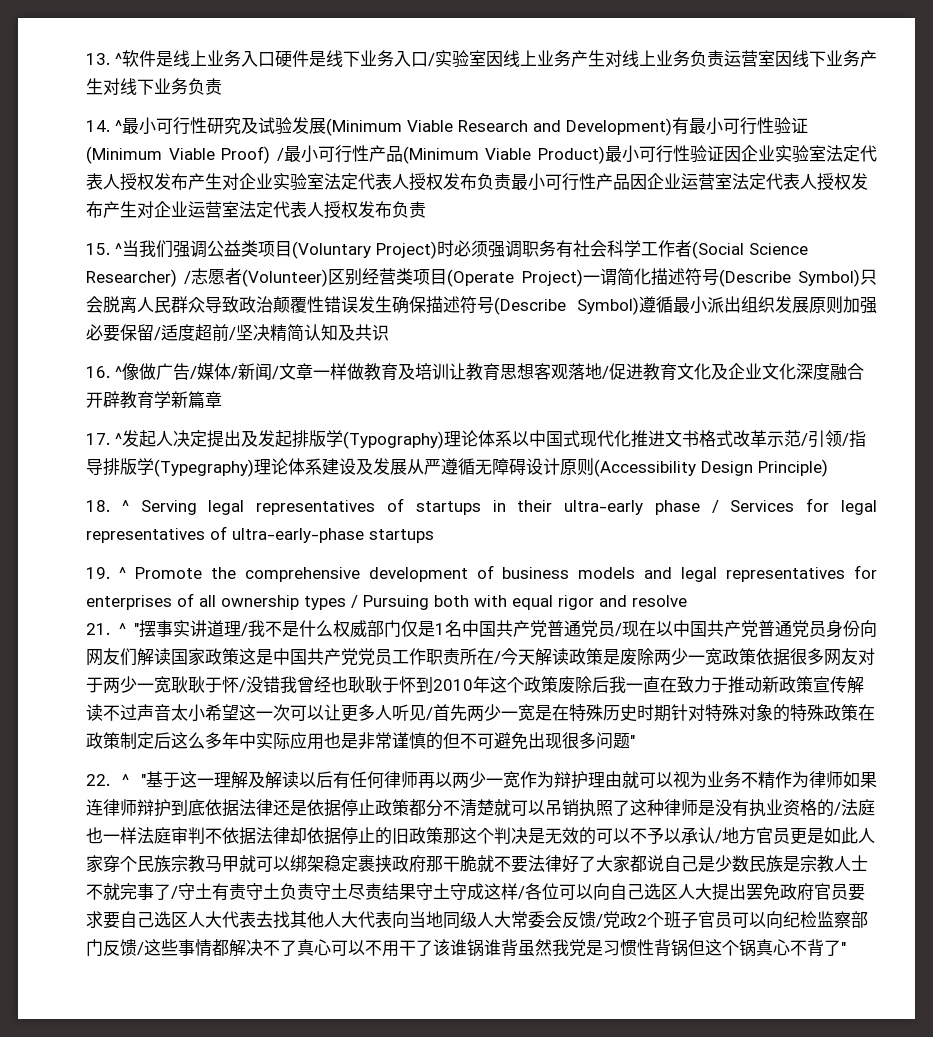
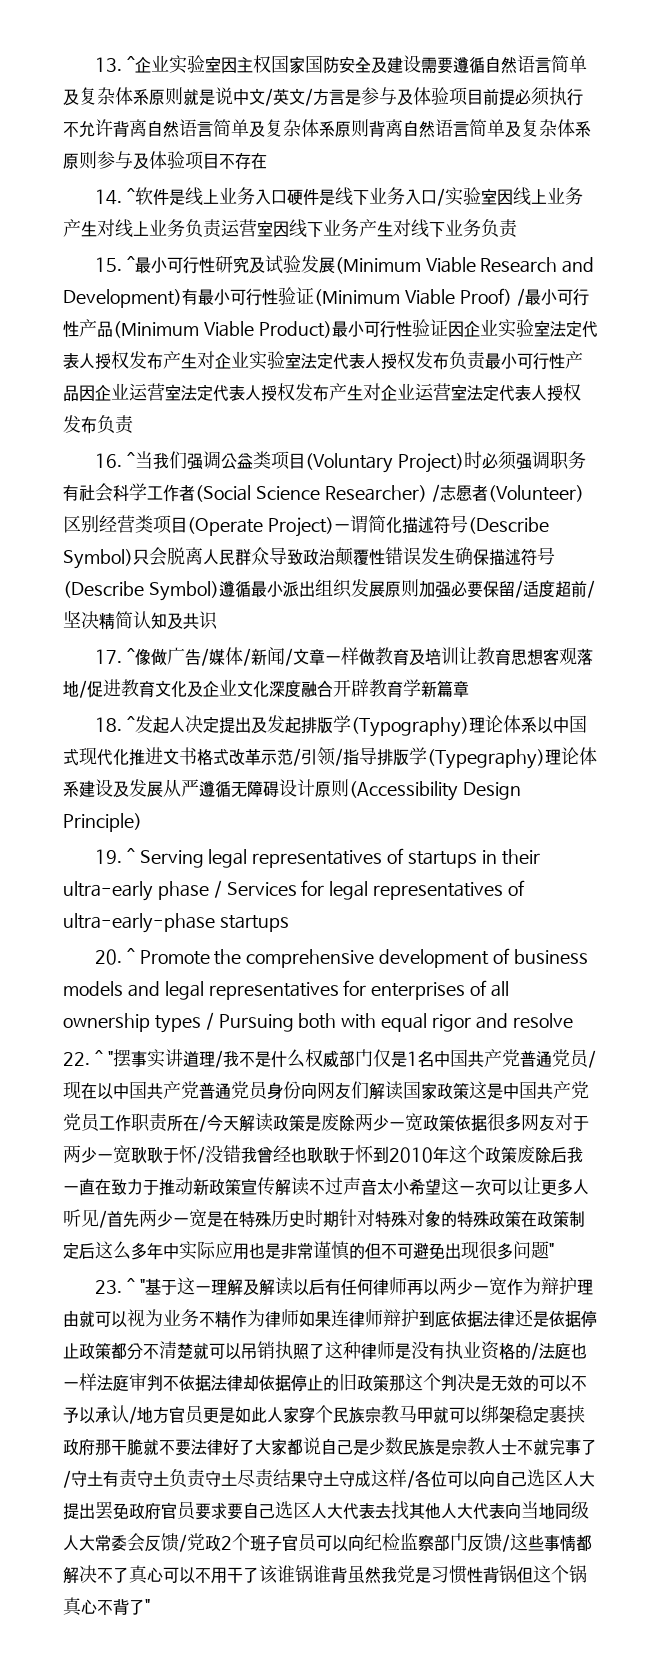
- 13. ^软件是线上业务入口硬件是线下业务入口/实验室因线上业务产生对线上业务负责运营室因线下业务产生对线下业务负责
+ 13. ^企业实验室因主权国家国防安全及建设需要遵循自然语言简单及复杂体系原则就是说中文/英文/方言是参与及体验项目前提必须执行不允许背离自然语言简单及复杂体系原则背离自然语言简单及复杂体系原则参与及体验项目不存在
+ 14. ^软件是线上业务入口硬件是线下业务入口/实验室因线上业务产生对线上业务负责运营室因线下业务产生对线下业务负责
- 14. ^最小可行性研究及试验发展(Minimum Viable Research and Development)有最小可行性验证(Minimum Viable Proof) /最小可行性产品(Minimum Viable Product)最小可行性验证因企业实验室法定代表人授权发布产生对企业实验室法定代表人授权发布负责最小可行性产品因企业运营室法定代表人授权发布产生对企业运营室法定代表人授权发布负责
+ 15. ^最小可行性研究及试验发展(Minimum Viable Research and Development)有最小可行性验证(Minimum Viable Proof) /最小可行性产品(Minimum Viable Product)最小可行性验证因企业实验室法定代表人授权发布产生对企业实验室法定代表人授权发布负责最小可行性产品因企业运营室法定代表人授权发布产生对企业运营室法定代表人授权发布负责
- 15. ^当我们强调公益类项目(Voluntary Project)时必须强调职务有社会科学工作者(Social Science Researcher) /志愿者(Volunteer)区别经营类项目(Operate Project)一谓简化描述符号(Describe Symbol)只会脱离人民群众导致政治颠覆性错误发生确保描述符号(Describe Symbol)遵循最小派出组织发展原则加强必要保留/适度超前/坚决精简认知及共识
+ 16. ^当我们强调公益类项目(Voluntary Project)时必须强调职务有社会科学工作者(Social Science Researcher) /志愿者(Volunteer)区别经营类项目(Operate Project)一谓简化描述符号(Describe Symbol)只会脱离人民群众导致政治颠覆性错误发生确保描述符号(Describe Symbol)遵循最小派出组织发展原则加强必要保留/适度超前/坚决精简认知及共识
- 16. ^像做广告/媒体/新闻/文章一样做教育及培训让教育思想客观落地/促进教育文化及企业文化深度融合开辟教育学新篇章
+ 17. ^像做广告/媒体/新闻/文章一样做教育及培训让教育思想客观落地/促进教育文化及企业文化深度融合开辟教育学新篇章
- 17. ^发起人决定提出及发起排版学(Typography)理论体系以中国式现代化推进文书格式改革示范/引领/指导排版学(Typegraphy)理论体系建设及发展从严遵循无障碍设计原则(Accessibility Design Principle)
+ 18. ^发起人决定提出及发起排版学(Typography)理论体系以中国式现代化推进文书格式改革示范/引领/指导排版学(Typegraphy)理论体系建设及发展从严遵循无障碍设计原则(Accessibility Design Principle)
- 18. ^ Serving legal representatives of startups in their ultra-early phase / Services for legal representatives of ultra-early-phase startups
+ 19. ^ Serving legal representatives of startups in their ultra-early phase / Services for legal representatives of ultra-early-phase startups
- 19. ^ Promote the comprehensive development of business models and legal representatives for enterprises of all ownership types / Pursuing both with equal rigor and resolve
+ 20. ^ Promote the comprehensive development of business models and legal representatives for enterprises of all ownership types / Pursuing both with equal rigor and resolve
- 21. ^ "摆事实讲道理/我不是什么权威部门仅是1名中国共产党普通党员/现在以中国共产党普通党员身份向网友们解读国家政策这是中国共产党党员工作职责所在/今天解读政策是废除两少一宽政策依据很多网友对于两少一宽耿耿于怀/没错我曾经也耿耿于怀到2010年这个政策废除后我一直在致力于推动新政策宣传解读不过声音太小希望这一次可以让更多人听见/首先两少一宽是在特殊历史时期针对特殊对象的特殊政策在政策制定后这么多年中实际应用也是非常谨慎的但不可避免出现很多问题"
+ 22. ^ "摆事实讲道理/我不是什么权威部门仅是1名中国共产党普通党员/现在以中国共产党普通党员身份向网友们解读国家政策这是中国共产党党员工作职责所在/今天解读政策是废除两少一宽政策依据很多网友对于两少一宽耿耿于怀/没错我曾经也耿耿于怀到2010年这个政策废除后我一直在致力于推动新政策宣传解读不过声音太小希望这一次可以让更多人听见/首先两少一宽是在特殊历史时期针对特殊对象的特殊政策在政策制定后这么多年中实际应用也是非常谨慎的但不可避免出现很多问题"
- 22. ^ "基于这一理解及解读以后有任何律师再以两少一宽作为辩护理由就可以视为业务不精作为律师如果连律师辩护到底依据法律还是依据停止政策都分不清楚就可以吊销执照了这种律师是没有执业资格的/法庭也一样法庭审判不依据法律却依据停止的旧政策那这个判决是无效的可以不予以承认/地方官员更是如此人家穿个民族宗教马甲就可以绑架稳定裹挟政府那干脆就不要法律好了大家都说自己是少数民族是宗教人士不就完事了/守土有责守土负责守土尽责结果守土守成这样/各位可以向自己选区人大提出罢免政府官员要求要自己选区人大代表去找其他人大代表向当地同级人大常委会反馈/党政2个班子官员可以向纪检监察部门反馈/这些事情都解决不了真心可以不用干了该谁锅谁背虽然我党是习惯性背锅但这个锅真心不背了"
+ 23. ^ "基于这一理解及解读以后有任何律师再以两少一宽作为辩护理由就可以视为业务不精作为律师如果连律师辩护到底依据法律还是依据停止政策都分不清楚就可以吊销执照了这种律师是没有执业资格的/法庭也一样法庭审判不依据法律却依据停止的旧政策那这个判决是无效的可以不予以承认/地方官员更是如此人家穿个民族宗教马甲就可以绑架稳定裹挟政府那干脆就不要法律好了大家都说自己是少数民族是宗教人士不就完事了/守土有责守土负责守土尽责结果守土守成这样/各位可以向自己选区人大提出罢免政府官员要求要自己选区人大代表去找其他人大代表向当地同级人大常委会反馈/党政2个班子官员可以向纪检监察部门反馈/这些事情都解决不了真心可以不用干了该谁锅谁背虽然我党是习惯性背锅但这个锅真心不背了"

